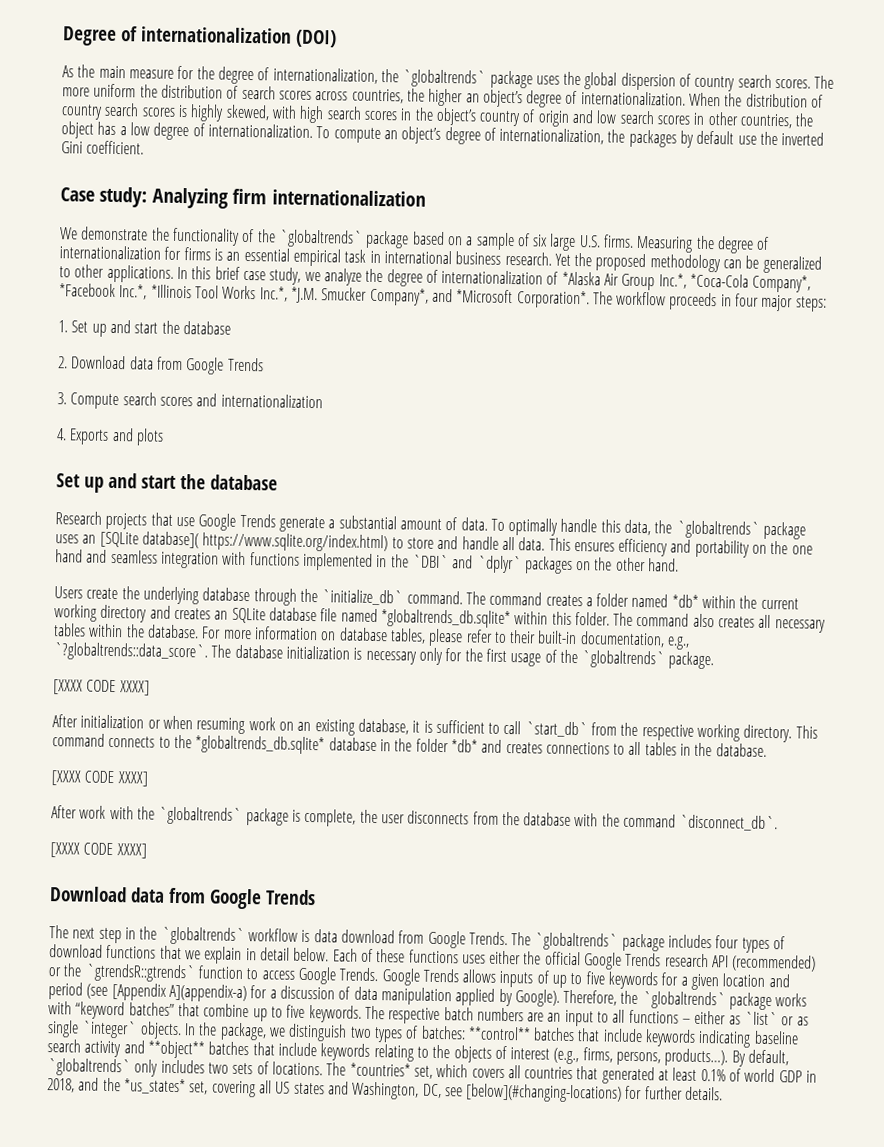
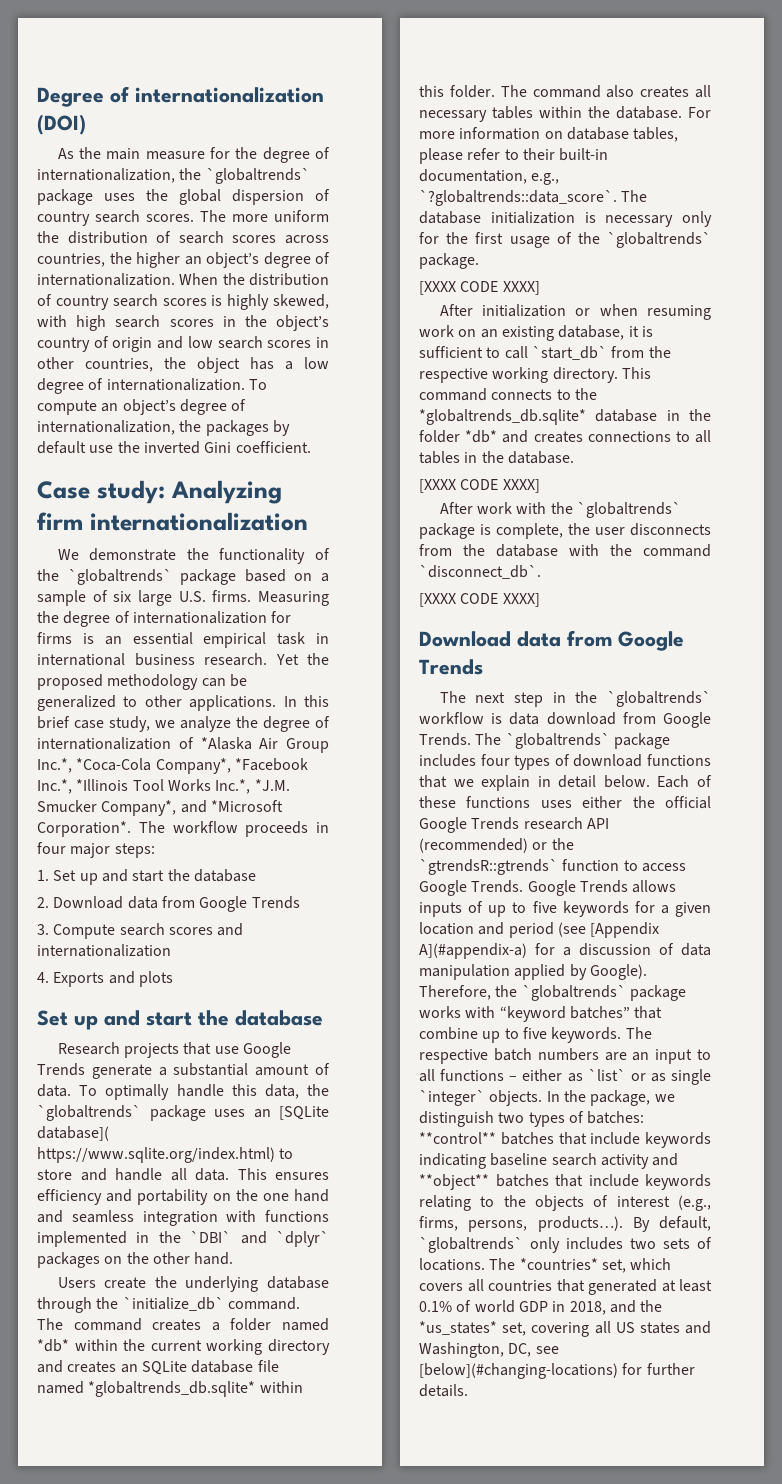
- Google Trends allows inputs of up to five keywords for a given location and period (see [Appendix A](appendix-a) for a discussion of data manipulation applied by Google).
+ Google Trends allows inputs of up to five keywords for a given location and period (see [Appendix A](#appendix-a) for a discussion of data manipulation applied by Google).

